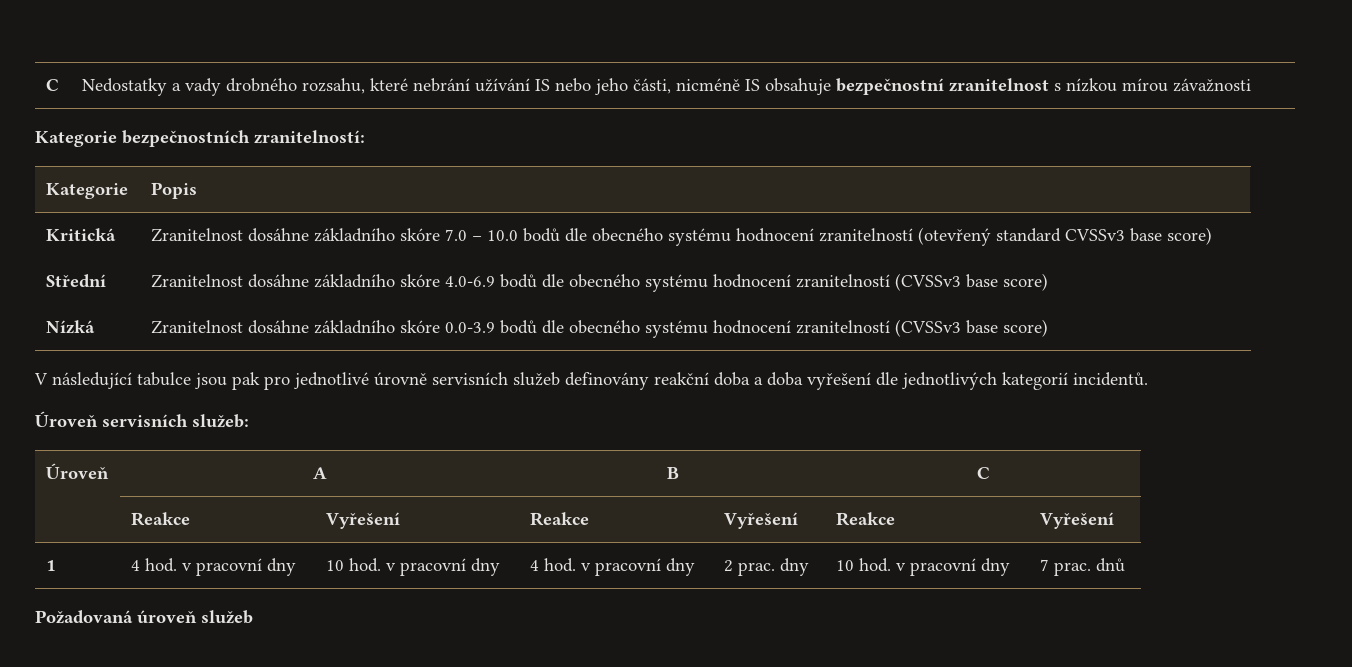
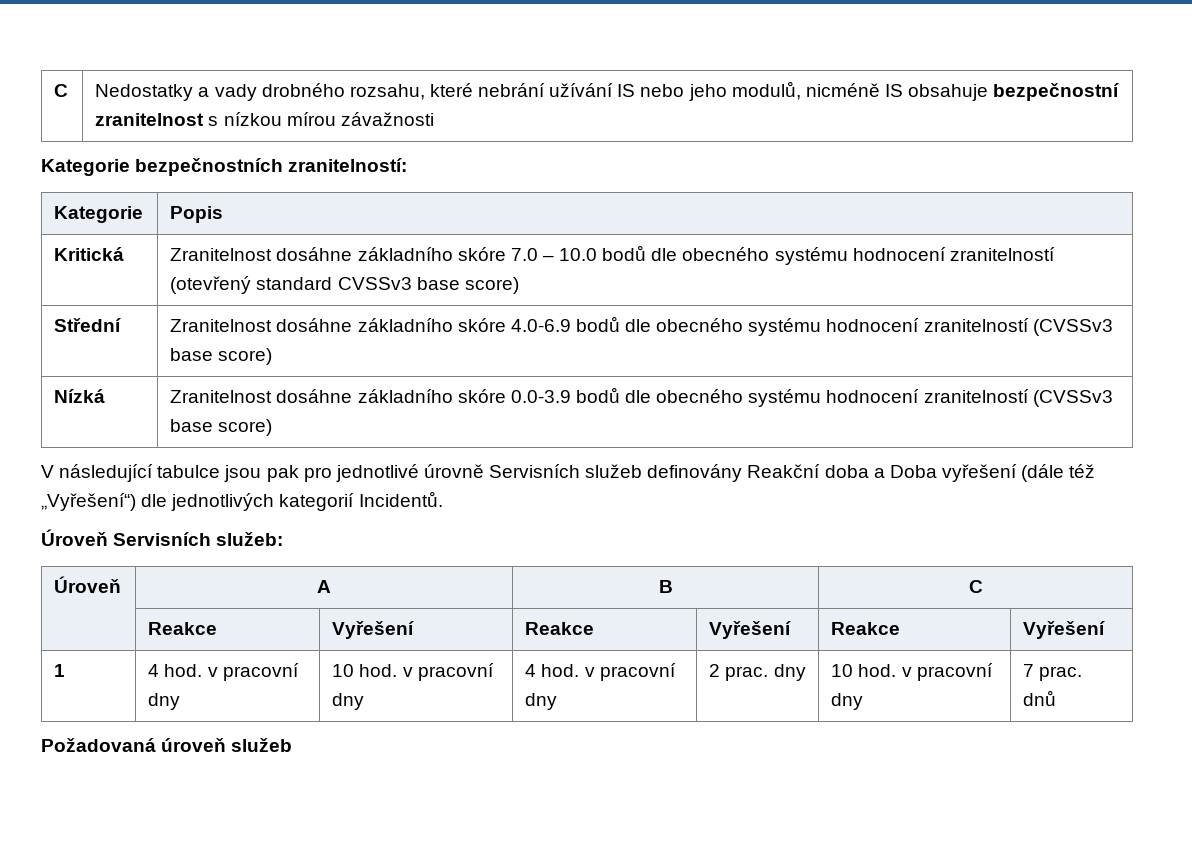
- C | Nedostatky a vady drobného rozsahu, které nebrání užívání IS nebo jeho části, nicméně IS obsahuje bezpečnostní zranitelnost s nízkou mírou závažnosti
+ C | Nedostatky a vady drobného rozsahu, které nebrání užívání IS nebo jeho modulů, nicméně IS obsahuje bezpečnostní zranitelnost s nízkou mírou závažnosti
- V následující tabulce jsou pak pro jednotlivé úrovně servisních služeb definovány reakční doba a doba vyřešení dle jednotlivých kategorií incidentů.
- Úroveň servisních služeb:
+ V následující tabulce jsou pak pro jednotlivé úrovně Servisních služeb definovány Reakční doba a Doba vyřešení (dále též „Vyřešení“) dle jednotlivých kategorií Incidentů.
+ Úroveň Servisních služeb:

